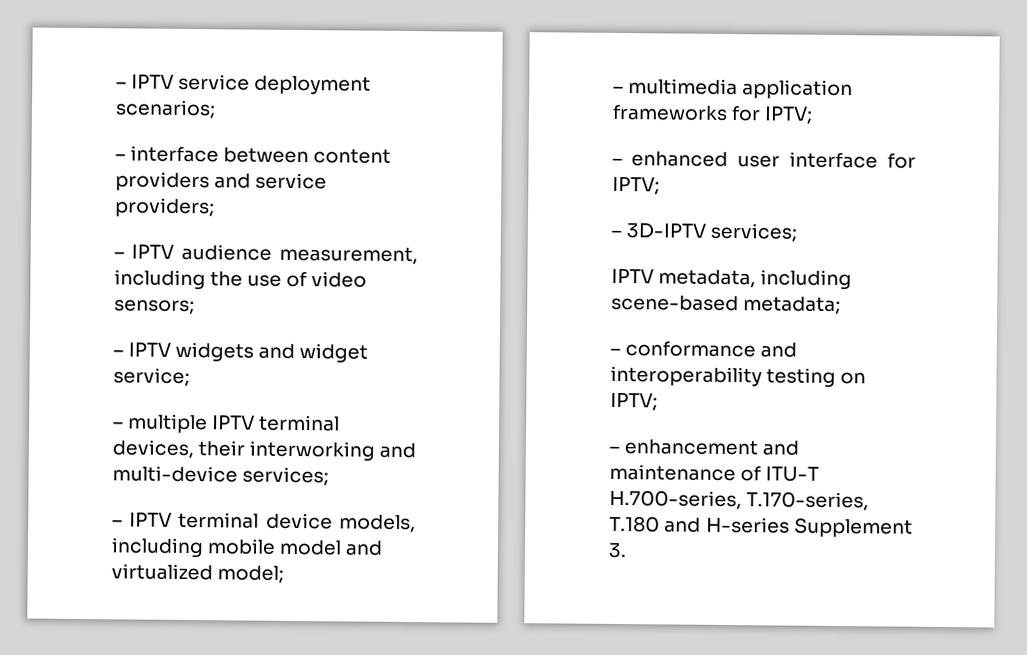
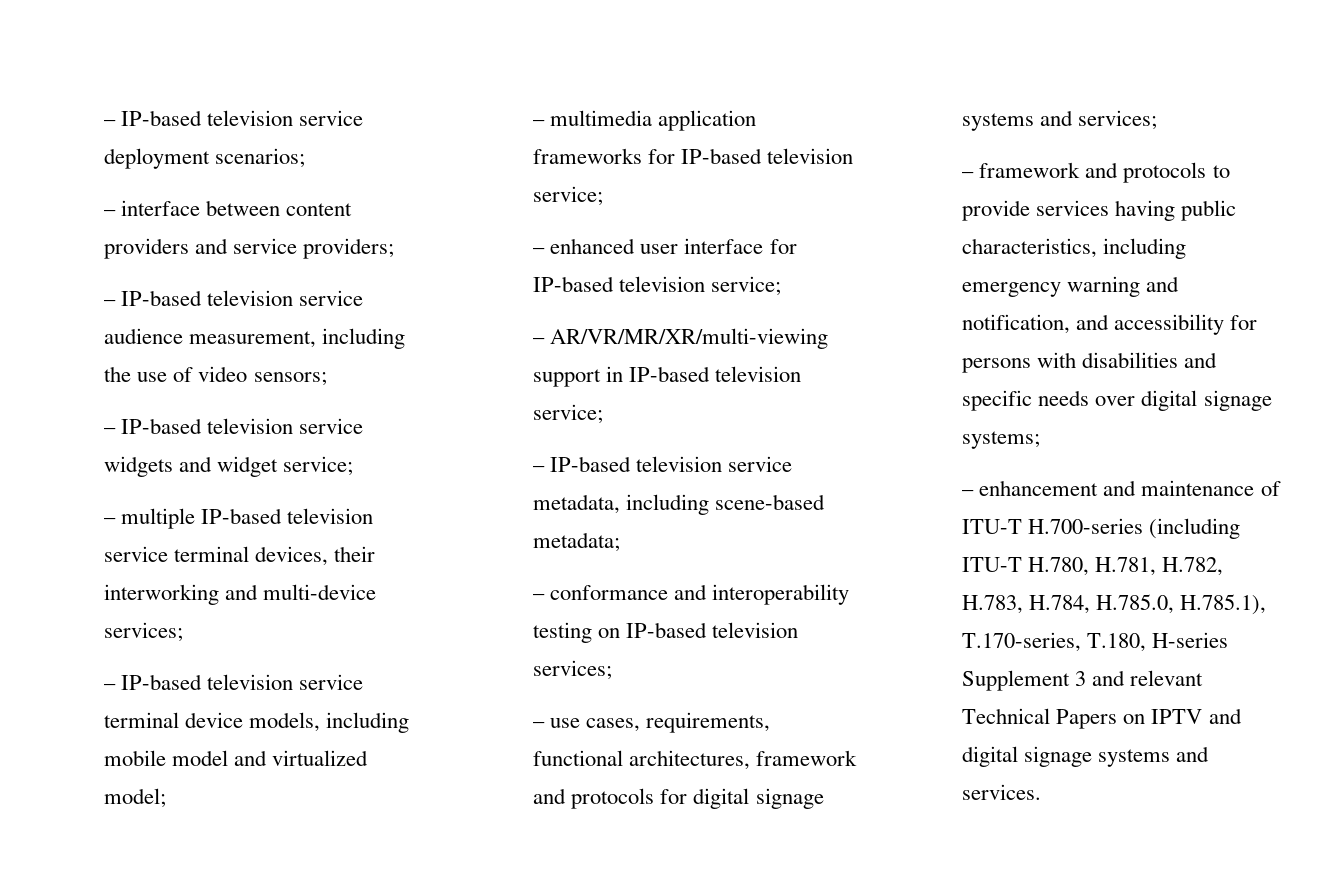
- – IPTV service deployment scenarios;
+ – IP-based television service deployment scenarios;
- – IPTV audience measurement, including the use of video sensors;
+ – IP-based television service audience measurement, including the use of video sensors;
- – IPTV widgets and widget service;
+ – IP-based television service widgets and widget service;
- – multiple IPTV terminal devices, their interworking and multi-device services;
+ – multiple IP-based television service terminal devices, their interworking and multi-device services;
- – IPTV terminal device models, including mobile model and virtualized model;
+ – IP-based television service terminal device models, including mobile model and virtualized model;
- – multimedia application frameworks for IPTV;
+ – multimedia application frameworks for IP-based television service;
- – enhanced user interface for IPTV;
- – 3D-IPTV services;
- IPTV metadata, including scene-based metadata;
+ – enhanced user interface for IP-based television service;
+ – AR/VR/MR/XR/multi-viewing support in IP-based television service;
+ – IP-based television service metadata, including scene-based metadata;
- – conformance and interoperability testing on IPTV;
+ – conformance and interoperability testing on IP-based television services;
+ – use cases, requirements, functional architectures, framework and protocols for digital signage systems and services;
+ – framework and protocols to provide services having public characteristics, including emergency warning and notification, and accessibility for persons with disabilities and specific needs over digital signage systems;
- – enhancement and maintenance of ITU-T H.700-series, T.170-series, T.180 and H-series Supplement 3.
+ – enhancement and maintenance of ITU-T H.700-series (including ITU-T H.780, H.781, H.782, H.783, H.784, H.785.0, H.785.1), T.170-series, T.180, H-series Supplement 3 and relevant Technical Papers on IPTV and digital signage systems and services.

